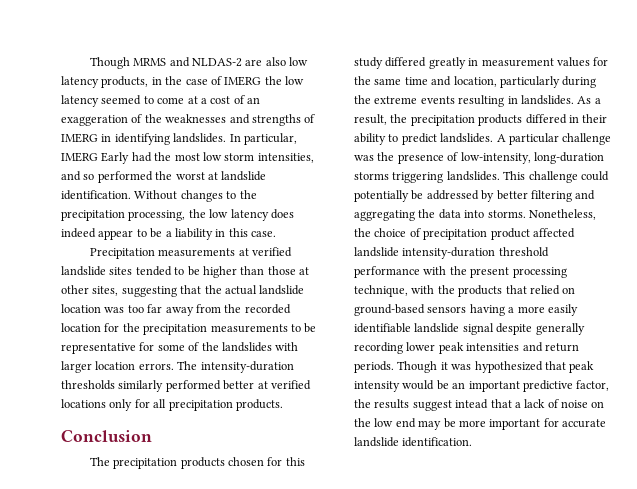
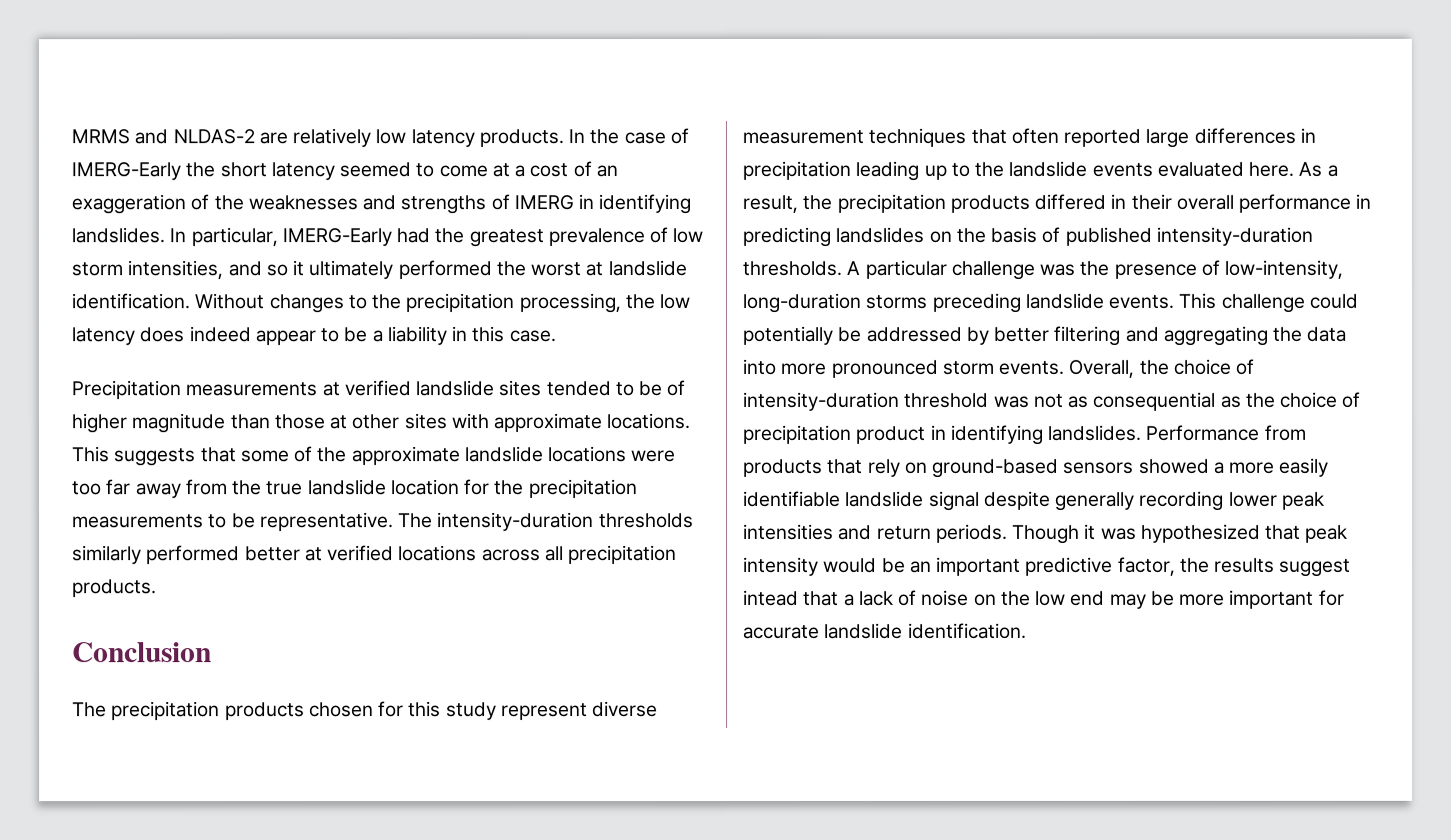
- Though MRMS and NLDAS-2 are also low latency products, in the case of IMERG the low latency seemed to come at a cost of an exaggeration of the weaknesses and strengths of IMERG in identifying landslides.
+ MRMS and NLDAS-2 are relatively low latency products. In the case of IMERG-Early the short latency seemed to come at a cost of an exaggeration of the weaknesses and strengths of IMERG in identifying landslides.
- In particular, IMERG Early had the most low storm intensities, and so performed the worst at landslide identification.
+ In particular, IMERG-Early had the greatest prevalence of low storm intensities, and so it ultimately performed the worst at landslide identification.
- Precipitation measurements at verified landslide sites tended to be higher than those at other sites, suggesting that the actual landslide location was too far away from the recorded location for the precipitation measurements to be representative for some of the landslides with larger location errors.
+ Precipitation measurements at verified landslide sites tended to be of higher magnitude than those at other sites with approximate locations. This suggests that some of the approximate landslide locations were too far away from the true landslide location for the precipitation measurements to be representative.
- The intensity-duration thresholds similarly performed better at verified locations only for all precipitation products.
+ The intensity-duration thresholds similarly performed better at verified locations across all precipitation products.
- The precipitation products chosen for this study differed greatly in measurement values for the same time and location, particularly during the extreme events resulting in landslides.
+ The precipitation products chosen for this study represent diverse measurement techniques that often reported large differences in precipitation leading up to the landslide events evaluated here.
- As a result, the precipitation products differed in their ability to predict landslides.
+ As a result, the precipitation products differed in their overall performance in predicting landslides on the basis of published intensity-duration thresholds.
- A particular challenge was the presence of low-intensity, long-duration storms triggering landslides.
+ A particular challenge was the presence of low-intensity, long-duration storms preceding landslide events.
- This challenge could potentially be addressed by better filtering and aggregating the data into storms. Nonetheless, the choice of precipitation product affected landslide intensity-duration threshold performance with the present processing technique, with the products that relied on ground-based sensors having a more easily identifiable landslide signal despite generally recording lower peak intensities and return periods.
+ This challenge could potentially be addressed by better filtering and aggregating the data into more pronounced storm events. Overall, the choice of intensity-duration threshold was not as consequential as the choice of precipitation product in identifying landslides. Performance from products that rely on ground-based sensors showed a more easily identifiable landslide signal despite generally recording lower peak intensities and return periods.

